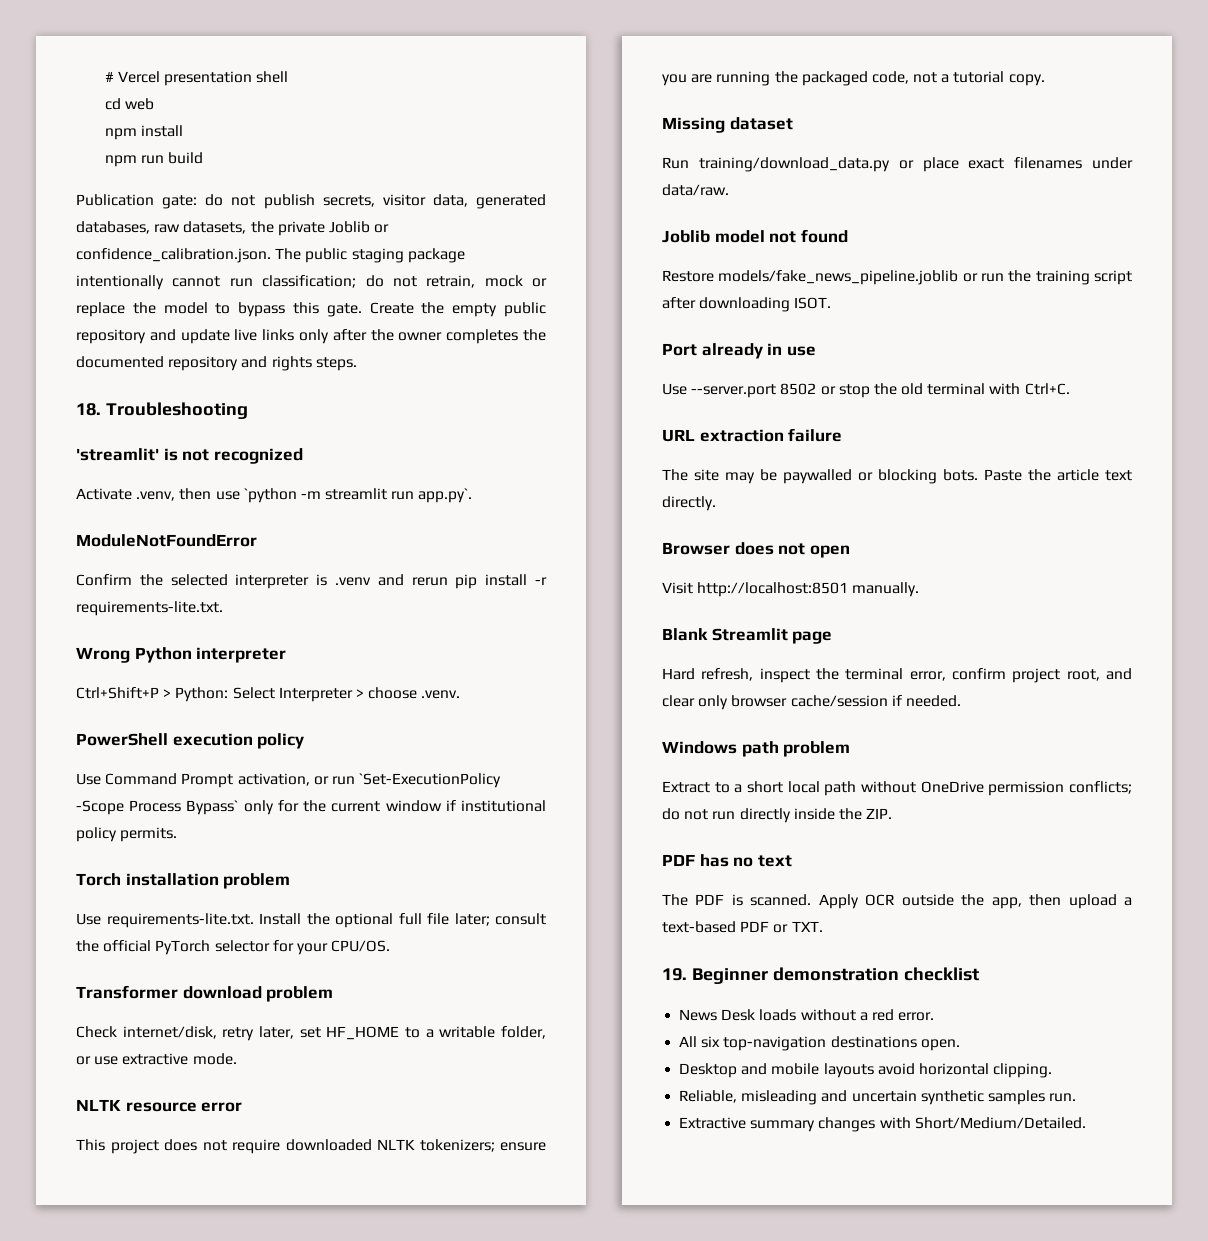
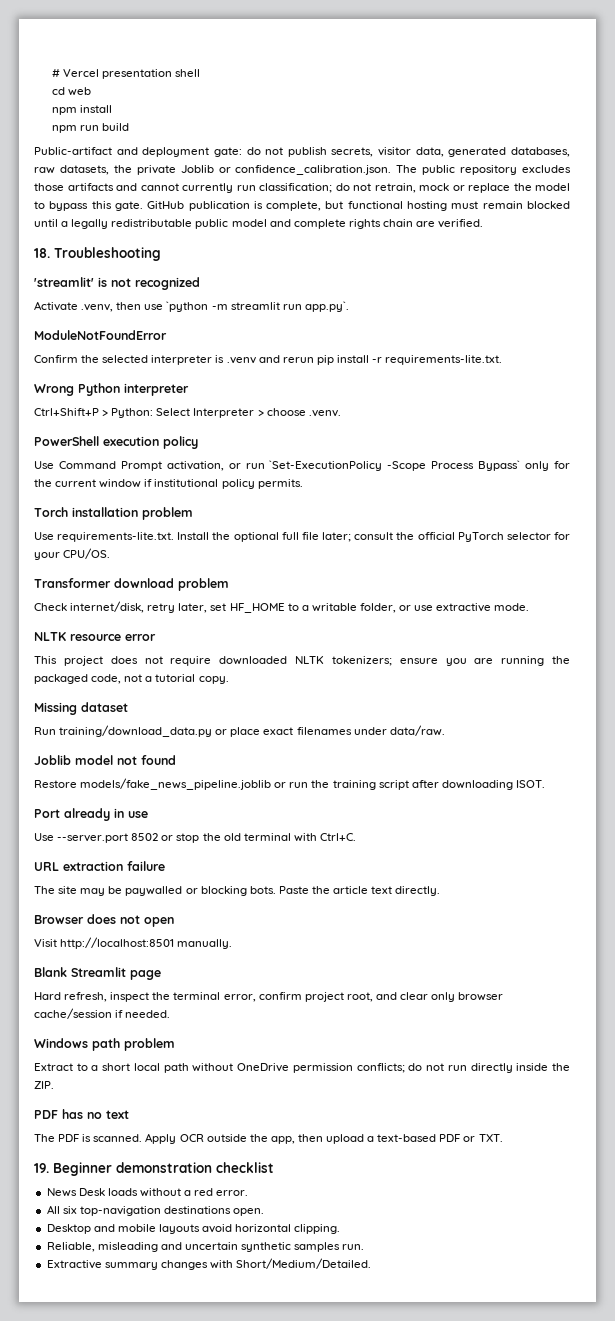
- Publication gate: do not publish secrets, visitor data, generated databases, raw datasets, the private Joblib or confidence_calibration.json. The public staging package intentionally cannot run classification; do not retrain, mock or replace the model to bypass this gate.
+ Public-artifact and deployment gate: do not publish secrets, visitor data, generated databases, raw datasets, the private Joblib or confidence_calibration.json. The public repository excludes those artifacts and cannot currently run classification; do not retrain, mock or replace the model to bypass this gate.
- Create the empty public repository and update live links only after the owner completes the documented repository and rights steps.
+ GitHub publication is complete, but functional hosting must remain blocked until a legally redistributable public model and complete rights chain are verified.

